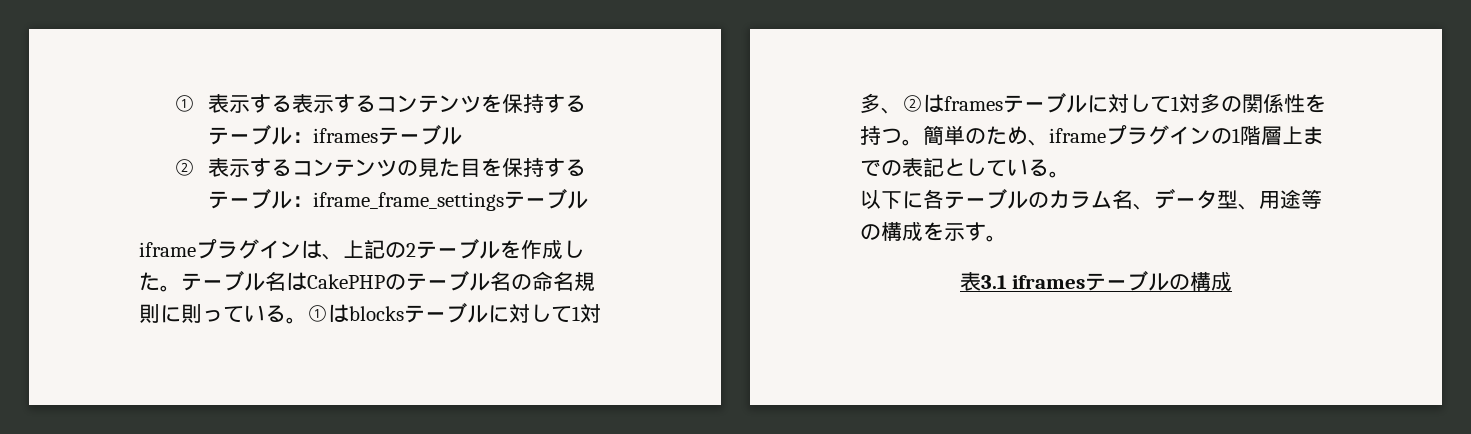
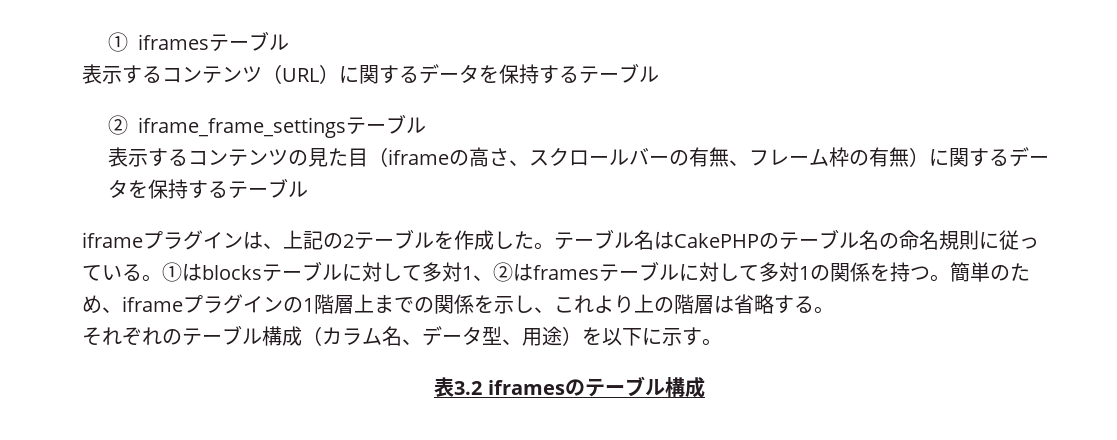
- ①表示する表示するコンテンツを保持するテーブル：iframesテーブル
- ②表示するコンテンツの見た目を保持するテーブル：iframe_frame_settingsテーブル
+ ① iframesテーブル
+ 表示するコンテンツ（URL）に関するデータを保持するテーブル
+ ② iframe_frame_settingsテーブル
+ 表示するコンテンツの見た目（iframeの高さ、スクロールバーの有無、フレーム枠の有無）に関するデータを保持するテーブル
- テーブル名はCakePHPのテーブル名の命名規則に則っている。
+ テーブル名はCakePHPのテーブル名の命名規則に従っている。
- ①はblocksテーブルに対して1対多、②はframesテーブルに対して1対多の関係性を持つ。
+ ①はblocksテーブルに対して多対1、②はframesテーブルに対して多対1の関係を持つ。
- 簡単のため、iframeプラグインの1階層上までの表記としている。
+ 簡単のため、iframeプラグインの1階層上までの関係を示し、これより上の階層は省略する。
- 以下に各テーブルのカラム名、データ型、用途等の構成を示す。
+ それぞれのテーブル構成（カラム名、データ型、用途）を以下に示す。
- 表3.1 iframesテーブルの構成
+ 表3.2 iframesのテーブル構成

